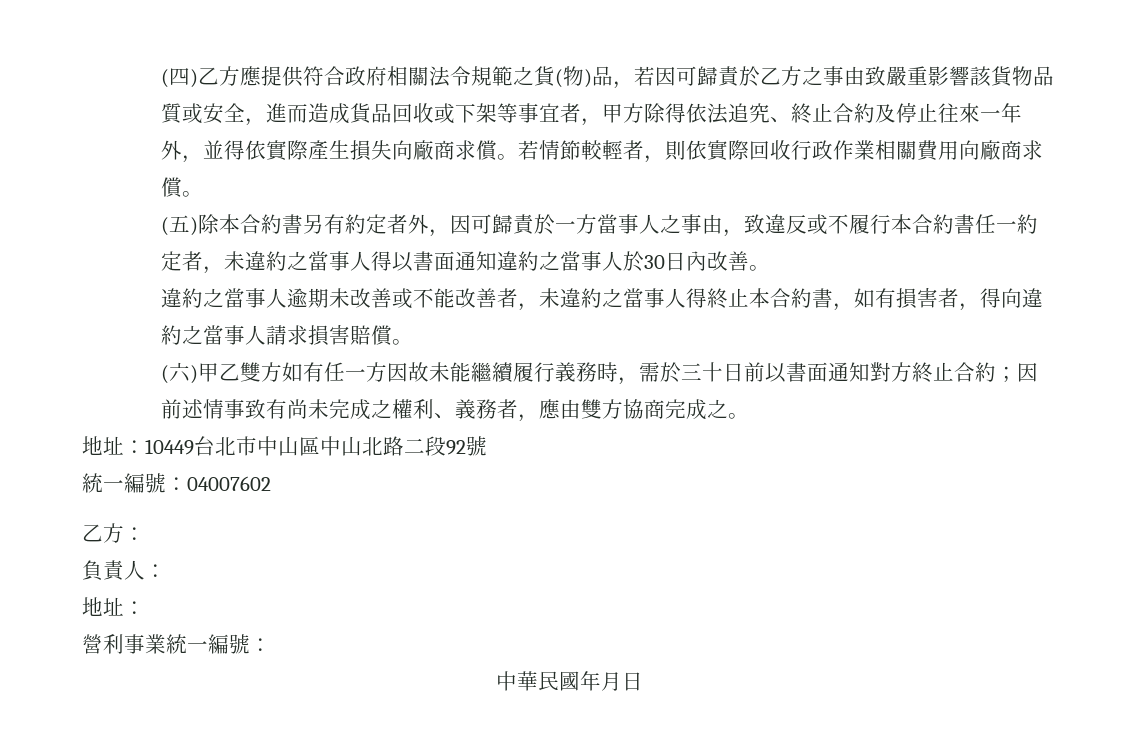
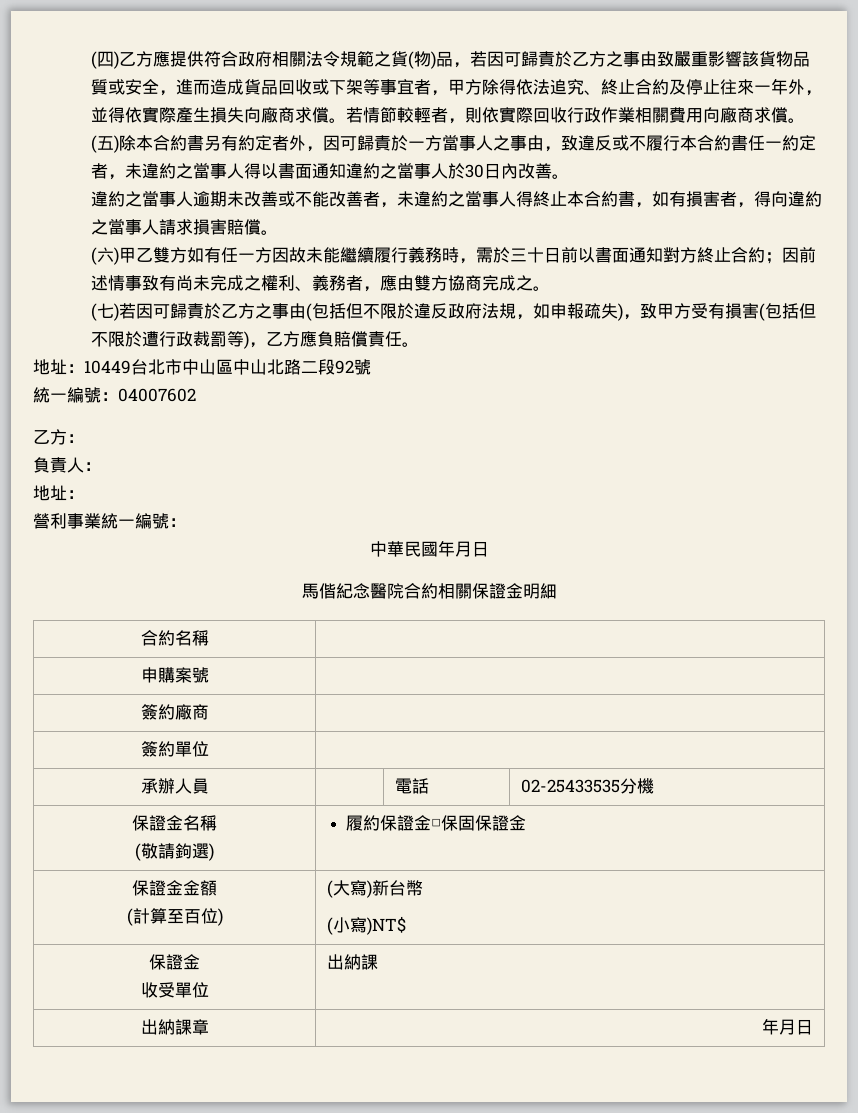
+ (七)若因可歸責於乙方之事由(包括但不限於違反政府法規，如申報疏失)，致甲方受有損害(包括但不限於遭行政裁罰等)，乙方應負賠償責任。
+ 馬偕紀念醫院合約相關保證金明細
+ 合約名稱 |
+ 申購案號 |
+ 簽約廠商 |
+ 簽約單位 |
+ 承辦人員 | | 電話 | 02-25433535分機
+ 保證金名稱
+ (敬請鉤選) | 履約保證金□保固保證金
+ 保證金金額
+ (計算至百位) | (大寫)新台幣
+ (小寫)NT$
+ 保證金
+ 收受單位 | 出納課
+ 出納課章 | 年月日

